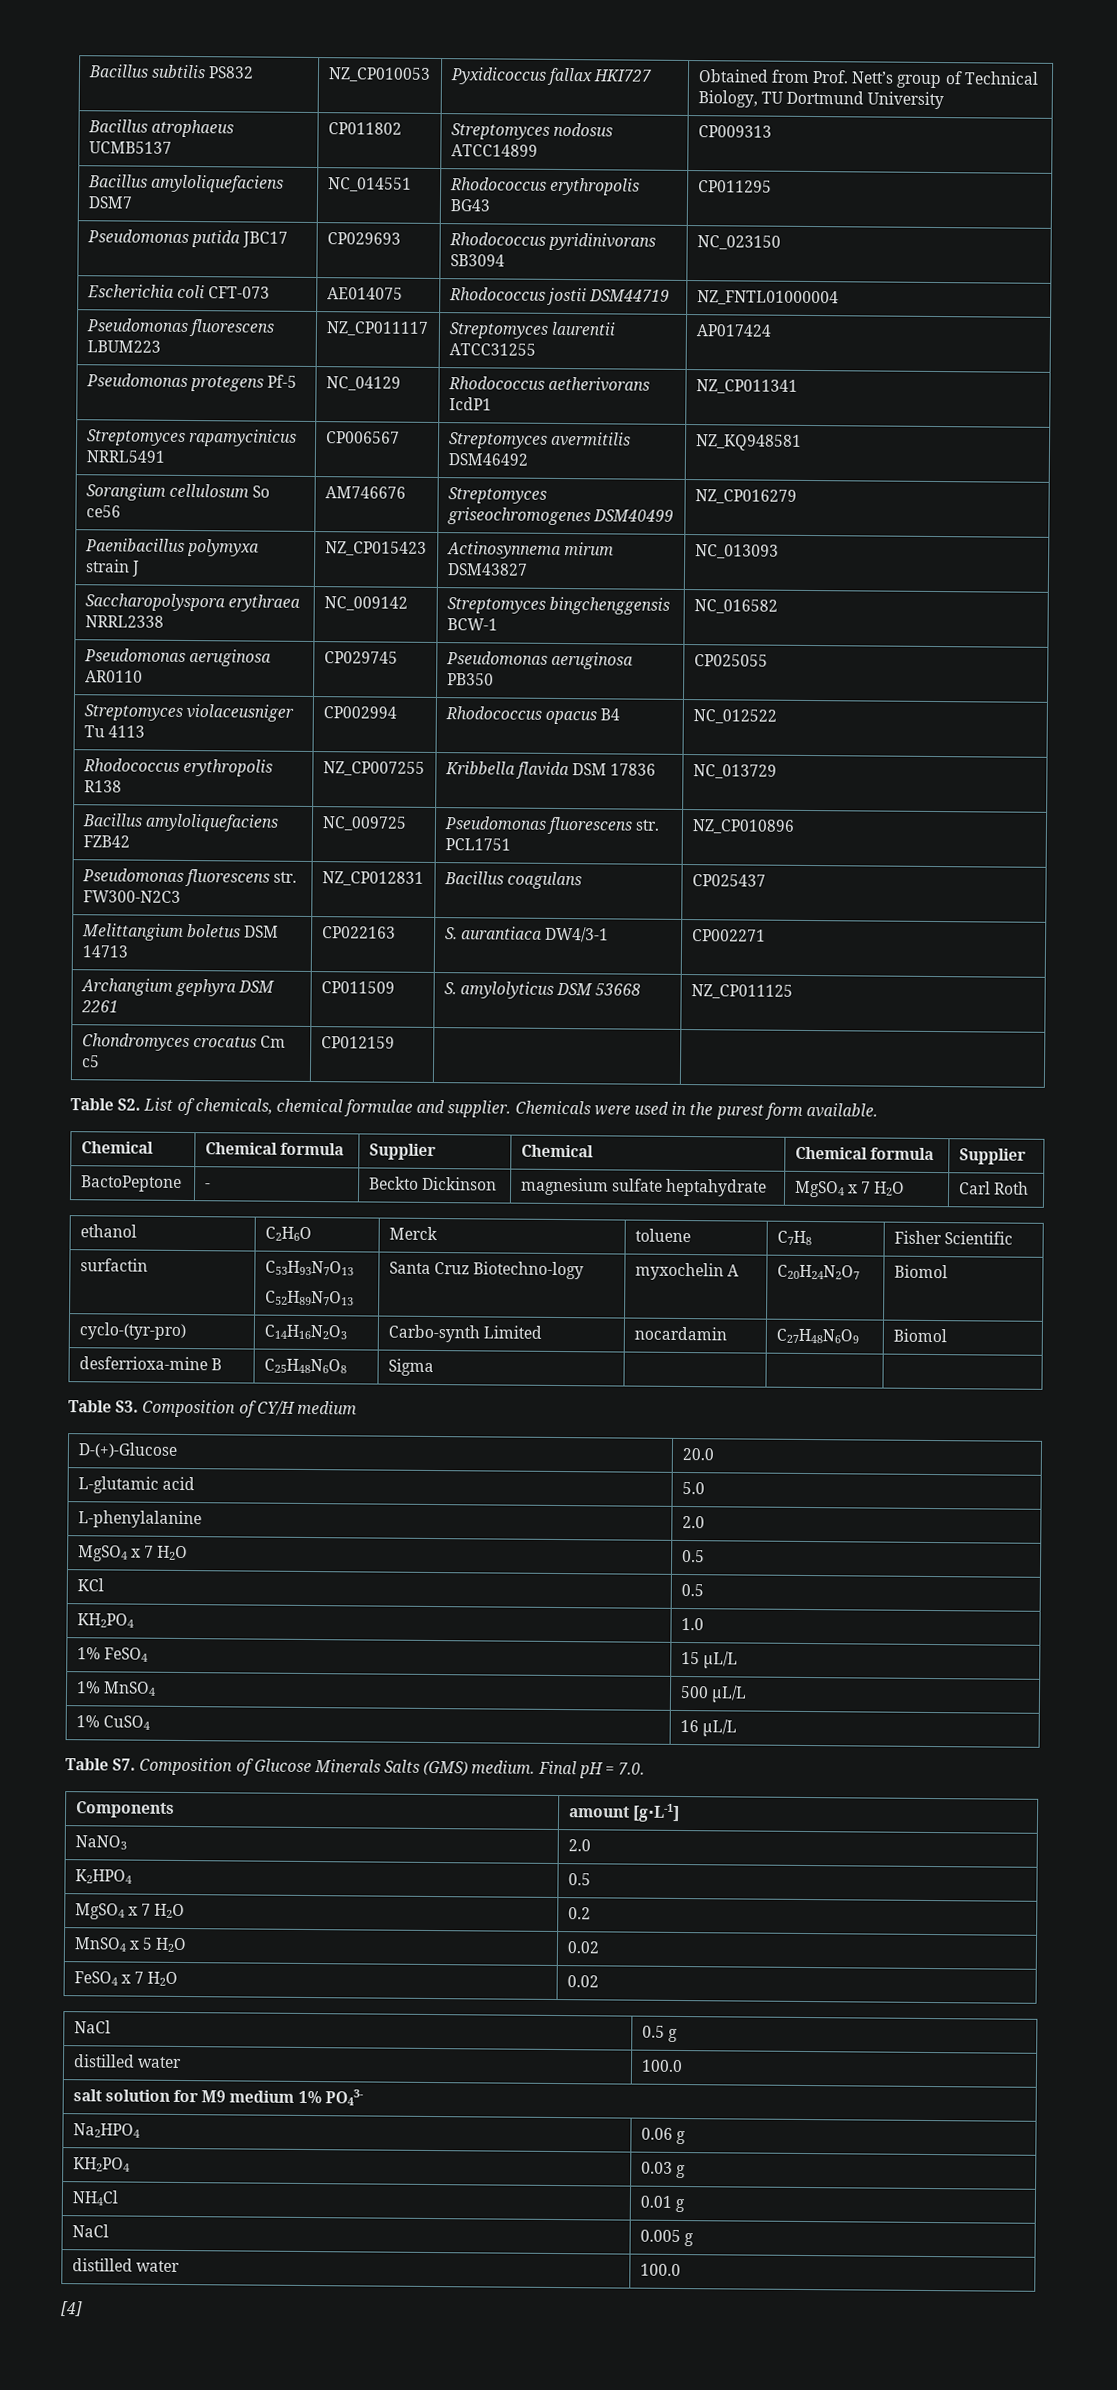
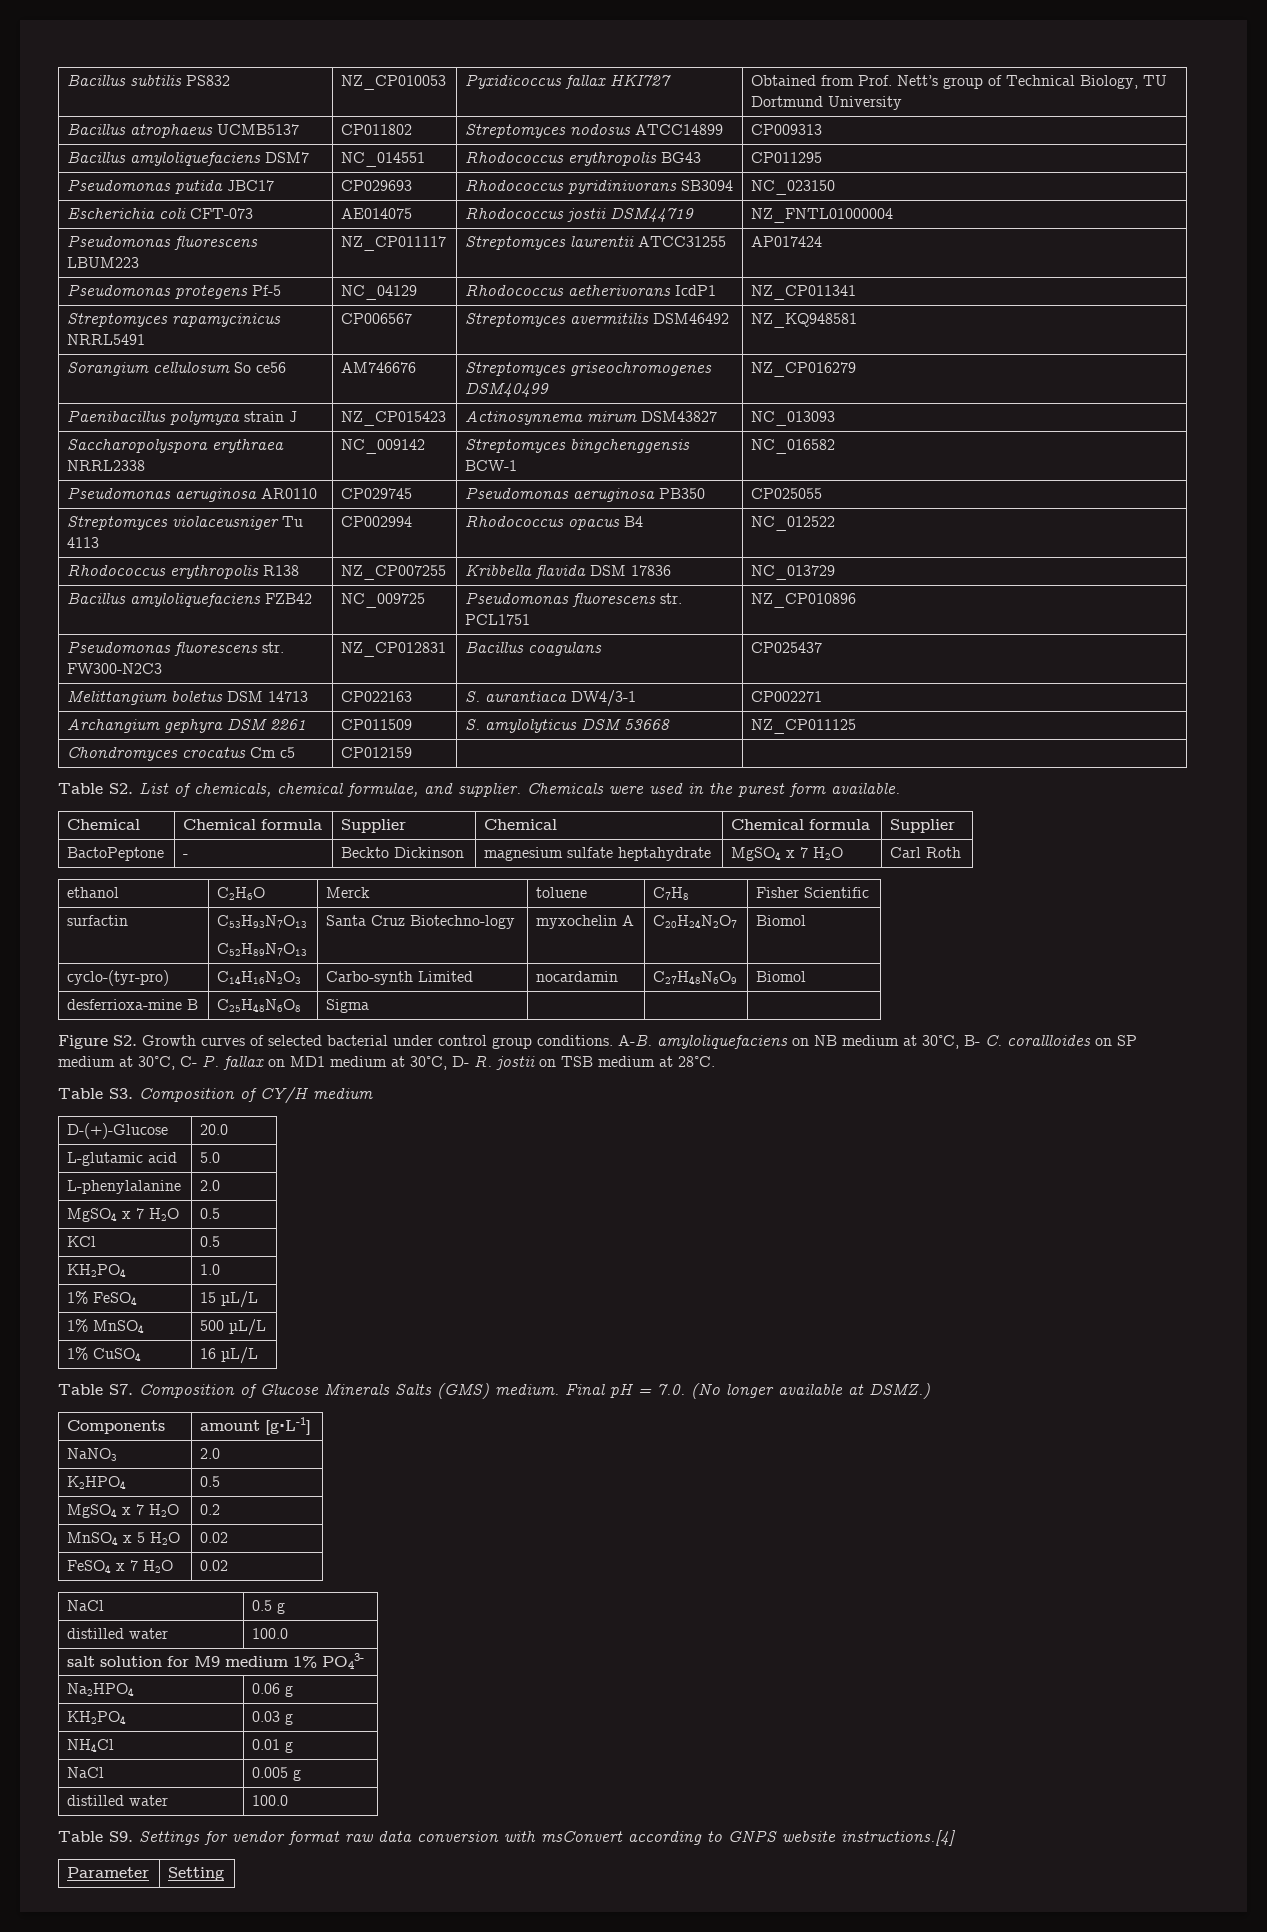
- Table S2. List of chemicals, chemical formulae and supplier.
+ Table S2. List of chemicals, chemical formulae, and supplier.
+ Figure S2. Growth curves of selected bacterial under control group conditions. A-B. amyloliquefaciens on NB medium at 30°C, B- C. corallloides on SP medium at 30°C, C- P. fallax on MD1 medium at 30°C, D- R. jostii on TSB medium at 28°C.
- Final pH = 7.0.
+ Final pH = 7.0. (No longer available at DSMZ.)
- [4]
+ Table S9. Settings for vendor format raw data conversion with msConvert according to GNPS website instructions.[4]
+ Parameter | Setting

